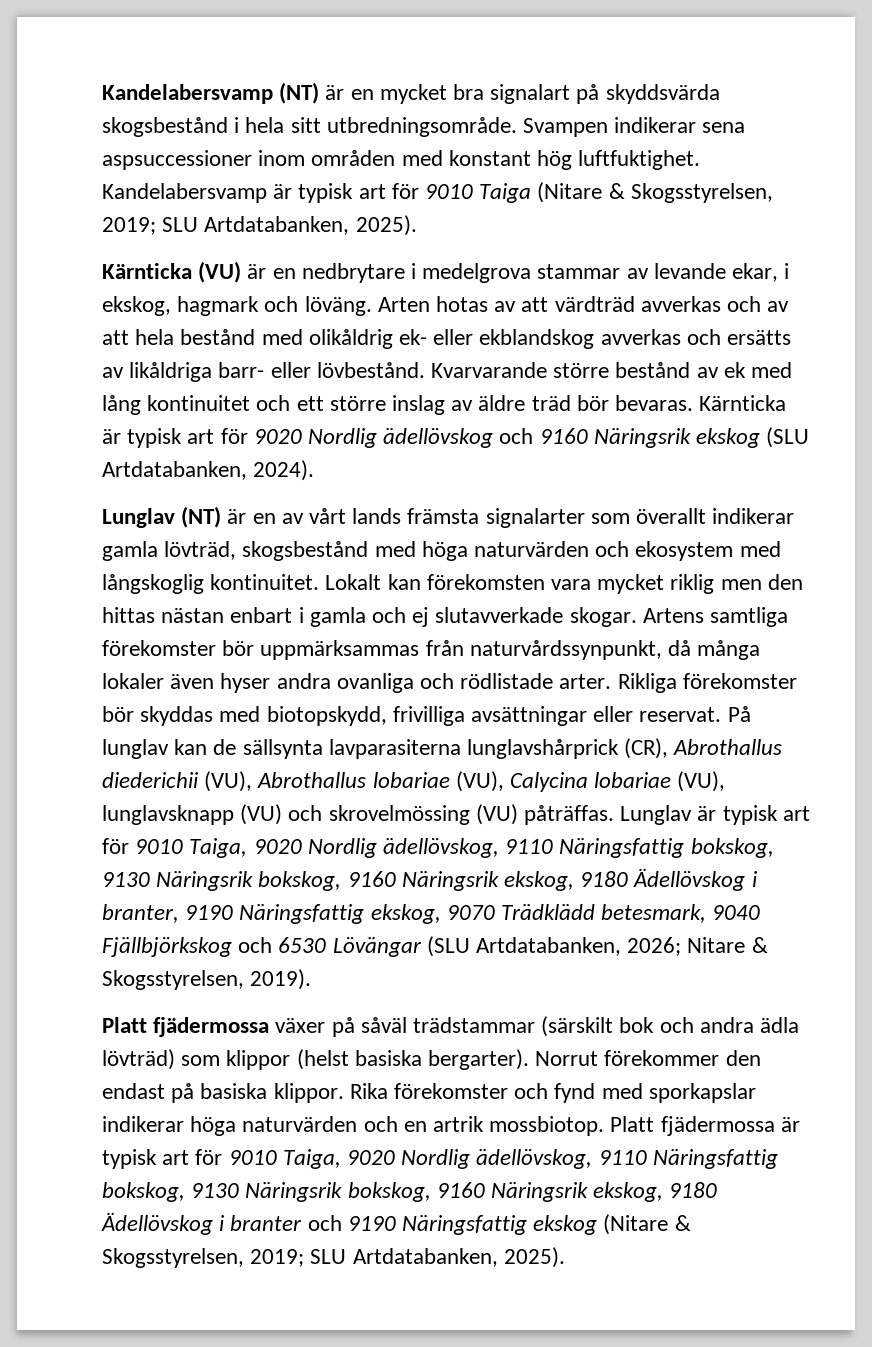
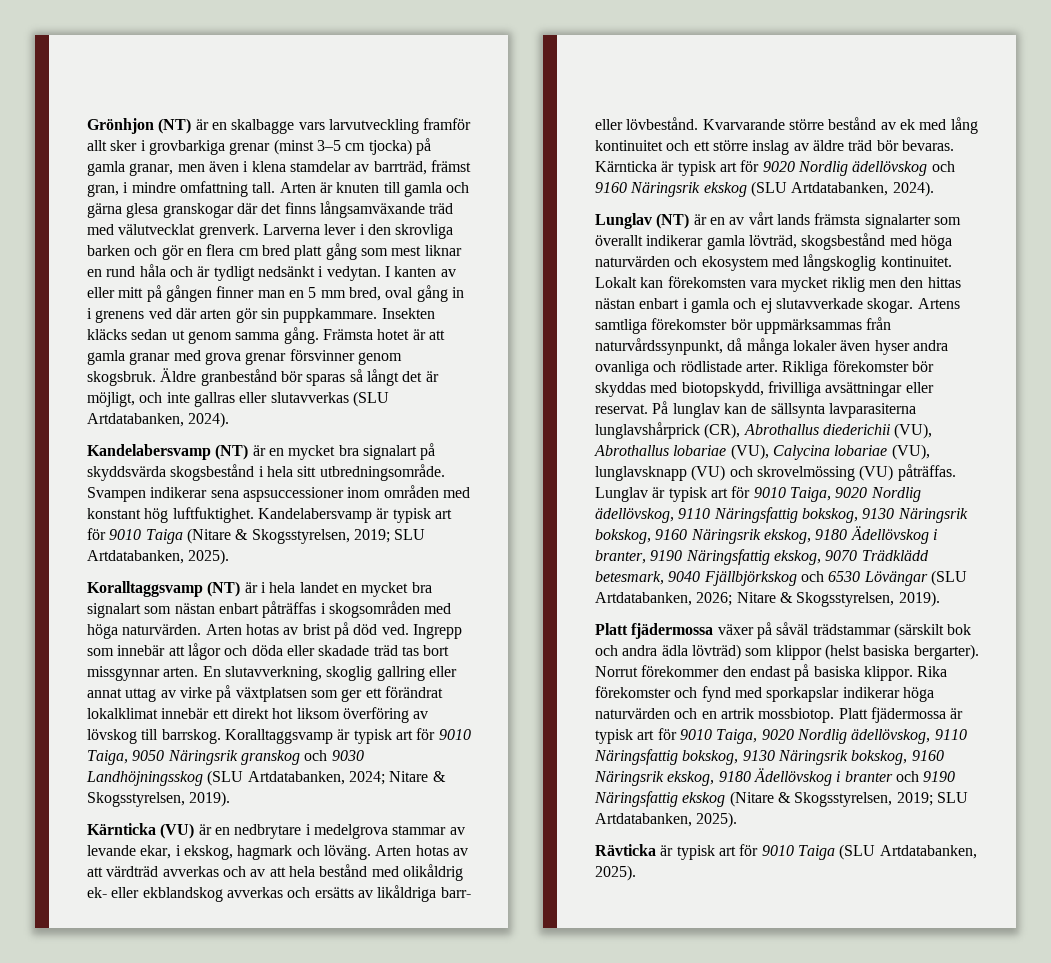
+ Grönhjon (NT) är en skalbagge vars larvutveckling framför allt sker i grovbarkiga grenar (minst 3–5 cm tjocka) på gamla granar, men även i klena stamdelar av barrträd, främst gran, i mindre omfattning tall. Arten är knuten till gamla och gärna glesa granskogar där det finns långsamväxande träd med välutvecklat grenverk. Larverna lever i den skrovliga barken och gör en flera cm bred platt gång som mest liknar en rund håla och är tydligt nedsänkt i vedytan. I kanten av eller mitt på gången finner man en 5 mm bred, oval gång in i grenens ved där arten gör sin puppkammare. Insekten kläcks sedan ut genom samma gång. Främsta hotet är att gamla granar med grova grenar försvinner genom skogsbruk. Äldre granbestånd bör sparas så långt det är möjligt, och inte gallras eller slutavverkas (SLU Artdatabanken, 2024).
+ Koralltaggsvamp (NT) är i hela landet en mycket bra signalart som nästan enbart påträffas i skogsområden med höga naturvärden. Arten hotas av brist på död ved. Ingrepp som innebär att lågor och döda eller skadade träd tas bort missgynnar arten. En slutavverkning, skoglig gallring eller annat uttag av virke på växtplatsen som ger ett förändrat lokalklimat innebär ett direkt hot liksom överföring av lövskog till barrskog. Koralltaggsvamp är typisk art för 9010 Taiga, 9050 Näringsrik granskog och 9030 Landhöjningsskog (SLU Artdatabanken, 2024; Nitare & Skogsstyrelsen, 2019).
+ Rävticka är typisk art för 9010 Taiga (SLU Artdatabanken, 2025).

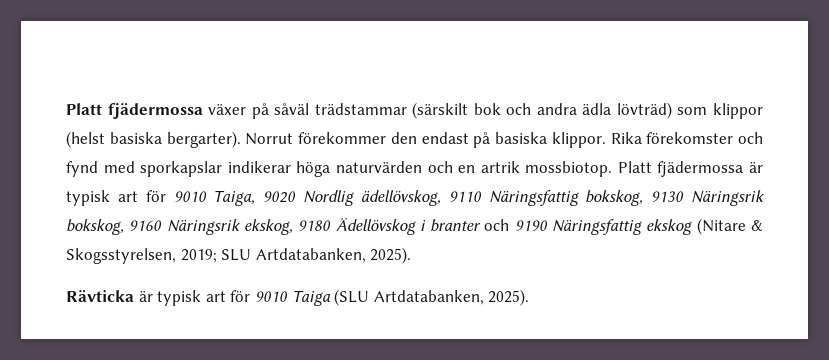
- Grönhjon (NT) är en skalbagge vars larvutveckling framför allt sker i grovbarkiga grenar (minst 3–5 cm tjocka) på gamla granar, men även i klena stamdelar av barrträd, främst gran, i mindre omfattning tall. Arten är knuten till gamla och gärna glesa granskogar där det finns långsamväxande träd med välutvecklat grenverk. Larverna lever i den skrovliga barken och gör en flera cm bred platt gång som mest liknar en rund håla och är tydligt nedsänkt i vedytan. I kanten av eller mitt på gången finner man en 5 mm bred, oval gång in i grenens ved där arten gör sin puppkammare. Insekten kläcks sedan ut genom samma gång. Främsta hotet är att gamla granar med grova grenar försvinner genom skogsbruk. Äldre granbestånd bör sparas så långt det är möjligt, och inte gallras eller slutavverkas (SLU Artdatabanken, 2024).
- Kandelabersvamp (NT) är en mycket bra signalart på skyddsvärda skogsbestånd i hela sitt utbredningsområde. Svampen indikerar sena aspsuccessioner inom områden med konstant hög luftfuktighet. Kandelabersvamp är typisk art för 9010 Taiga (Nitare & Skogsstyrelsen, 2019; SLU Artdatabanken, 2025).
- Koralltaggsvamp (NT) är i hela landet en mycket bra signalart som nästan enbart påträffas i skogsområden med höga naturvärden. Arten hotas av brist på död ved. Ingrepp som innebär att lågor och döda eller skadade träd tas bort missgynnar arten. En slutavverkning, skoglig gallring eller annat uttag av virke på växtplatsen som ger ett förändrat lokalklimat innebär ett direkt hot liksom överföring av lövskog till barrskog. Koralltaggsvamp är typisk art för 9010 Taiga, 9050 Näringsrik granskog och 9030 Landhöjningsskog (SLU Artdatabanken, 2024; Nitare & Skogsstyrelsen, 2019).
- Kärnticka (VU) är en nedbrytare i medelgrova stammar av levande ekar, i ekskog, hagmark och löväng. Arten hotas av att värdträd avverkas och av att hela bestånd med olikåldrig ek- eller ekblandskog avverkas och ersätts av likåldriga barr- eller lövbestånd. Kvarvarande större bestånd av ek med lång kontinuitet och ett större inslag av äldre träd bör bevaras. Kärnticka är typisk art för 9020 Nordlig ädellövskog och 9160 Näringsrik ekskog (SLU Artdatabanken, 2024).
- Lunglav (NT) är en av vårt lands främsta signalarter som överallt indikerar gamla lövträd, skogsbestånd med höga naturvärden och ekosystem med långskoglig kontinuitet. Lokalt kan förekomsten vara mycket riklig men den hittas nästan enbart i gamla och ej slutavverkade skogar. Artens samtliga förekomster bör uppmärksammas från naturvårdssynpunkt, då många lokaler även hyser andra ovanliga och rödlistade arter. Rikliga förekomster bör skyddas med biotopskydd, frivilliga avsättningar eller reservat. På lunglav kan de sällsynta lavparasiterna lunglavshårprick (CR), Abrothallus diederichii (VU), Abrothallus lobariae (VU), Calycina lobariae (VU), lunglavsknapp (VU) och skrovelmössing (VU) påträffas. Lunglav är typisk art för 9010 Taiga, 9020 Nordlig ädellövskog, 9110 Näringsfattig bokskog, 9130 Näringsrik bokskog, 9160 Näringsrik ekskog, 9180 Ädellövskog i branter, 9190 Näringsfattig ekskog, 9070 Trädklädd betesmark, 9040 Fjällbjörkskog och 6530 Lövängar (SLU Artdatabanken, 2026; Nitare & Skogsstyrelsen, 2019).

